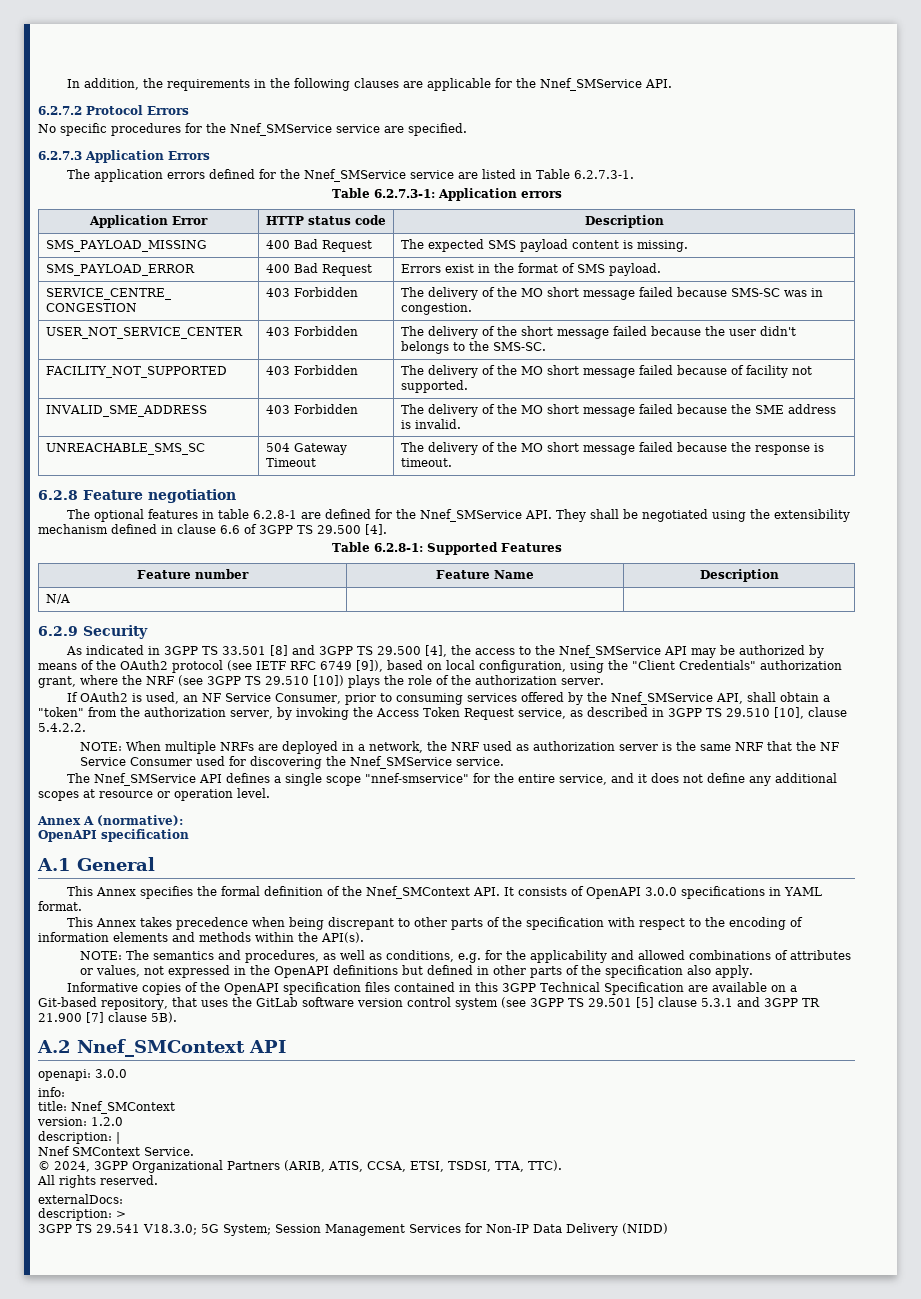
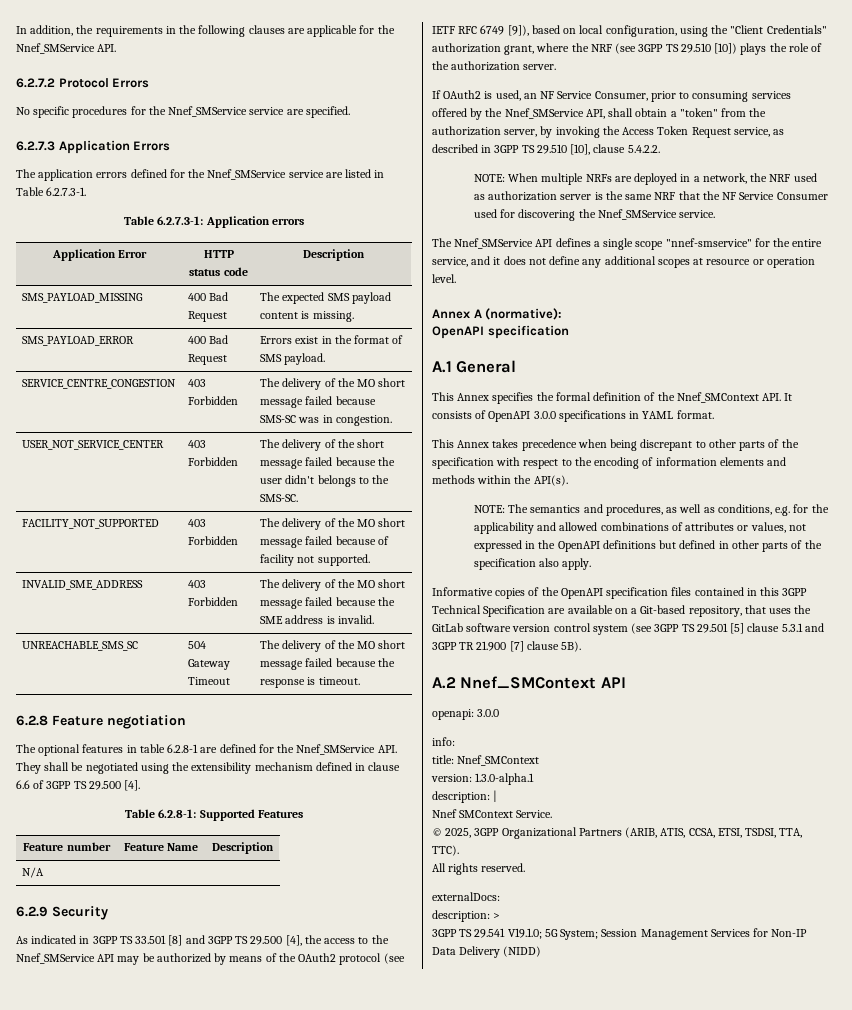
- version: 1.2.0
+ version: 1.3.0-alpha.1
- © 2024, 3GPP Organizational Partners (ARIB, ATIS, CCSA, ETSI, TSDSI, TTA, TTC).
+ © 2025, 3GPP Organizational Partners (ARIB, ATIS, CCSA, ETSI, TSDSI, TTA, TTC).
- 3GPP TS 29.541 V18.3.0; 5G System; Session Management Services for Non-IP Data Delivery (NIDD)
+ 3GPP TS 29.541 V19.1.0; 5G System; Session Management Services for Non-IP Data Delivery (NIDD)

